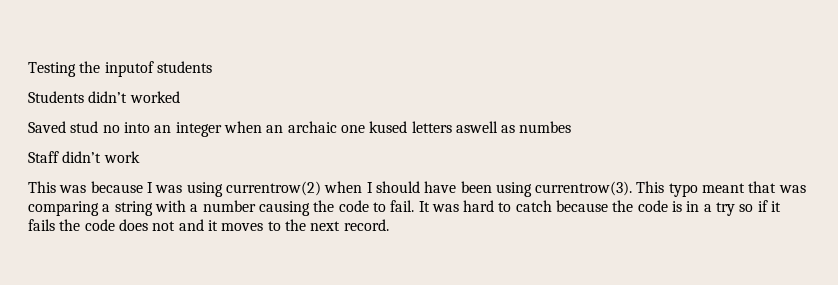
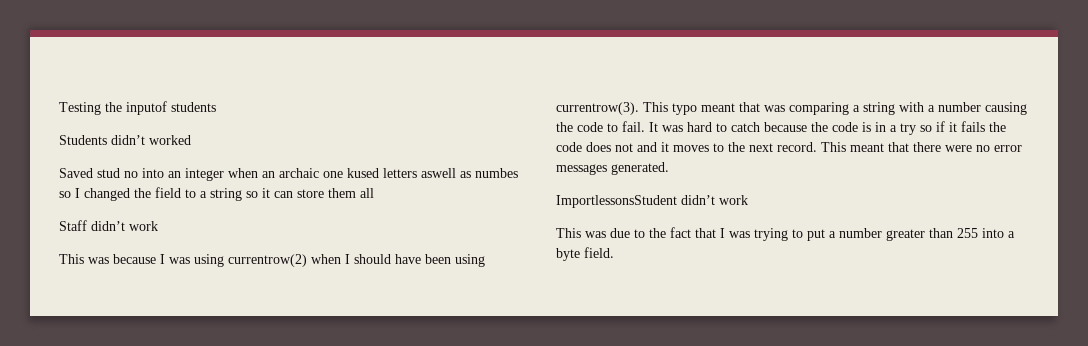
- Saved stud no into an integer when an archaic one kused letters aswell as numbes
+ Saved stud no into an integer when an archaic one kused letters aswell as numbes so I changed the field to a string so it can store them all
+ This meant that there were no error messages generated.
+ ImportlessonsStudent didn’t work
+ This was due to the fact that I was trying to put a number greater than 255 into a byte field.

